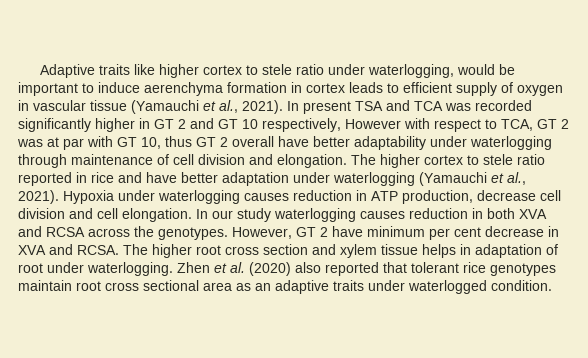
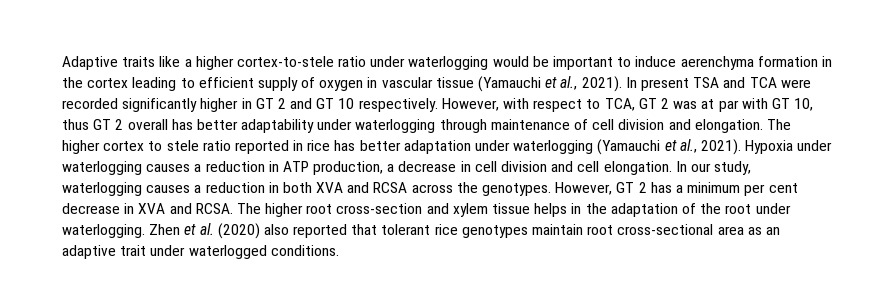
- Adaptive traits like higher cortex to stele ratio under waterlogging, would be important to induce aerenchyma formation in cortex leads to efficient supply of oxygen in vascular tissue (Yamauchi et al., 2021).
+ Adaptive traits like a higher cortex-to-stele ratio under waterlogging would be important to induce aerenchyma formation in the cortex leading to efficient supply of oxygen in vascular tissue (Yamauchi et al., 2021).
- In present TSA and TCA was recorded significantly higher in GT 2 and GT 10 respectively, However with respect to TCA, GT 2 was at par with GT 10, thus GT 2 overall have better adaptability under waterlogging through maintenance of cell division and elongation.
+ In present TSA and TCA were recorded significantly higher in GT 2 and GT 10 respectively. However, with respect to TCA, GT 2 was at par with GT 10, thus GT 2 overall has better adaptability under waterlogging through maintenance of cell division and elongation.
- The higher cortex to stele ratio reported in rice and have better adaptation under waterlogging (Yamauchi et al., 2021).
+ The higher cortex to stele ratio reported in rice has better adaptation under waterlogging (Yamauchi et al., 2021).
- Hypoxia under waterlogging causes reduction in ATP production, decrease cell division and cell elongation.
+ Hypoxia under waterlogging causes a reduction in ATP production, a decrease in cell division and cell elongation.
- In our study waterlogging causes reduction in both XVA and RCSA across the genotypes.
+ In our study, waterlogging causes a reduction in both XVA and RCSA across the genotypes.
- However, GT 2 have minimum per cent decrease in XVA and RCSA.
+ However, GT 2 has a minimum per cent decrease in XVA and RCSA.
- The higher root cross section and xylem tissue helps in adaptation of root under waterlogging.
+ The higher root cross-section and xylem tissue helps in the adaptation of the root under waterlogging.
- Zhen et al. (2020) also reported that tolerant rice genotypes maintain root cross sectional area as an adaptive traits under waterlogged condition.
+ Zhen et al. (2020) also reported that tolerant rice genotypes maintain root cross-sectional area as an adaptive trait under waterlogged conditions.

